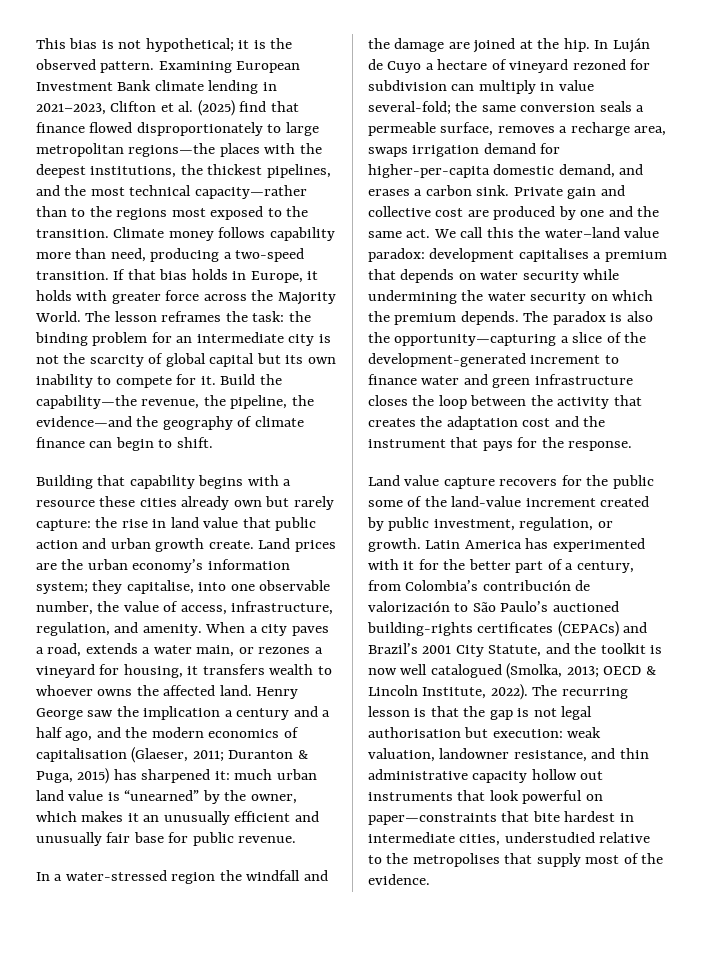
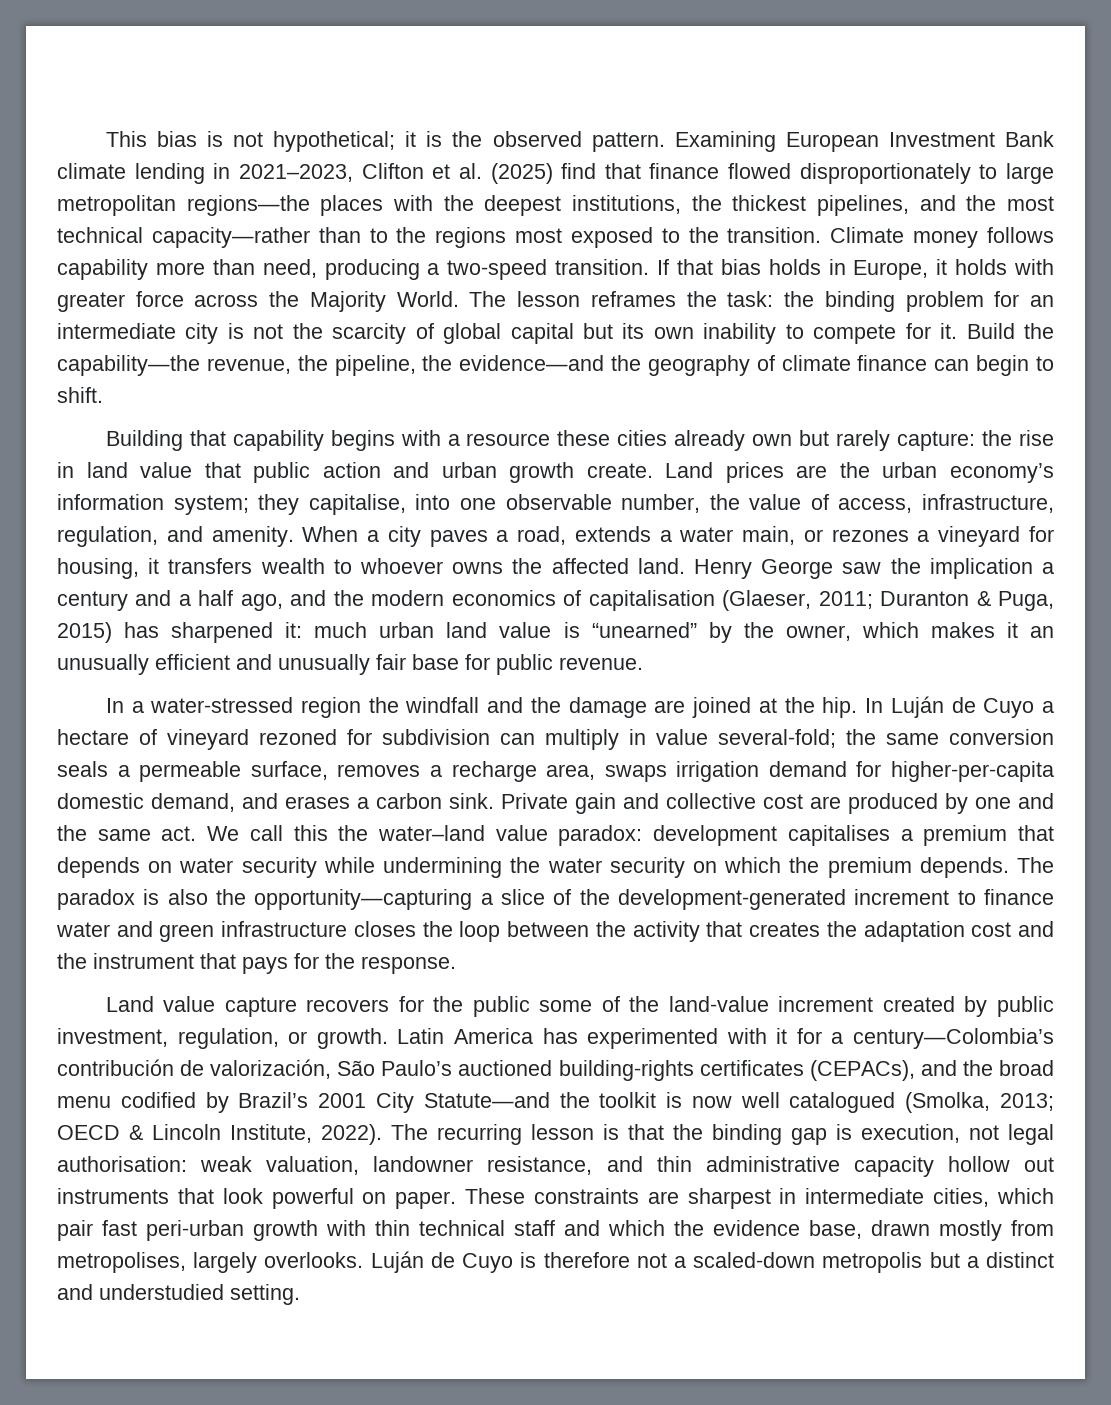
- Latin America has experimented with it for the better part of a century, from Colombia’s contribución de valorización to São Paulo’s auctioned building-rights certificates (CEPACs) and Brazil’s 2001 City Statute, and the toolkit is now well catalogued (Smolka, 2013; OECD & Lincoln Institute, 2022).
+ Latin America has experimented with it for a century—Colombia’s contribución de valorización, São Paulo’s auctioned building-rights certificates (CEPACs), and the broad menu codified by Brazil’s 2001 City Statute—and the toolkit is now well catalogued (Smolka, 2013; OECD & Lincoln Institute, 2022).
- The recurring lesson is that the gap is not legal authorisation but execution: weak valuation, landowner resistance, and thin administrative capacity hollow out instruments that look powerful on paper—constraints that bite hardest in intermediate cities, understudied relative to the metropolises that supply most of the evidence.
+ The recurring lesson is that the binding gap is execution, not legal authorisation: weak valuation, landowner resistance, and thin administrative capacity hollow out instruments that look powerful on paper. These constraints are sharpest in intermediate cities, which pair fast peri-urban growth with thin technical staff and which the evidence base, drawn mostly from metropolises, largely overlooks. Luján de Cuyo is therefore not a scaled-down metropolis but a distinct and understudied setting.

